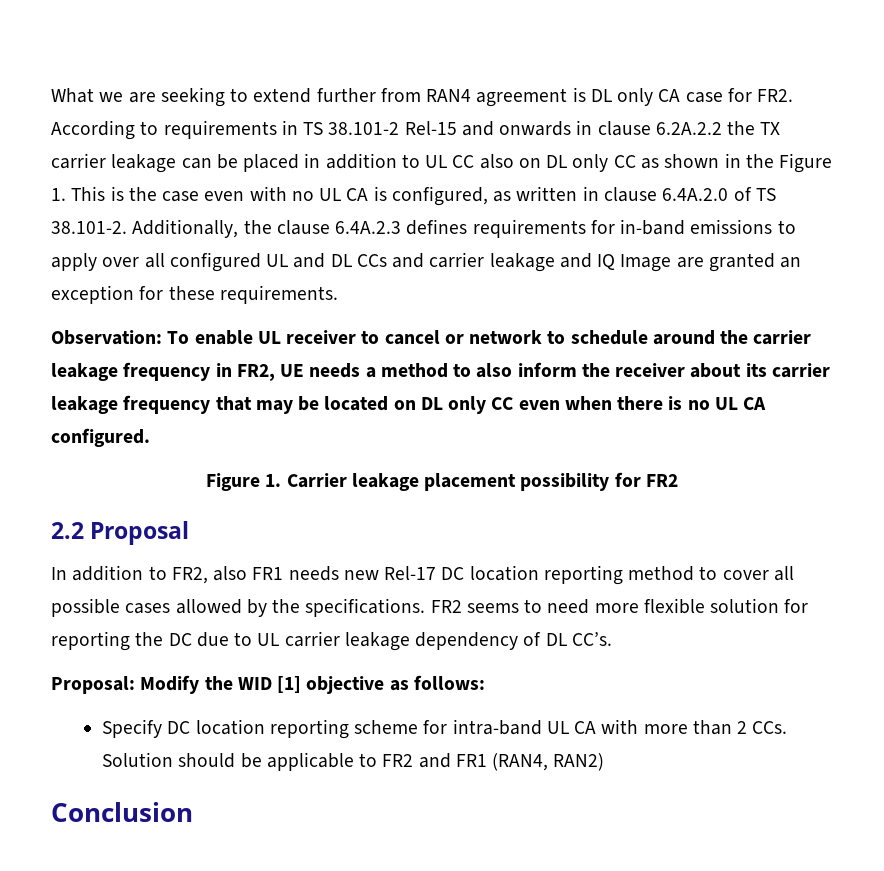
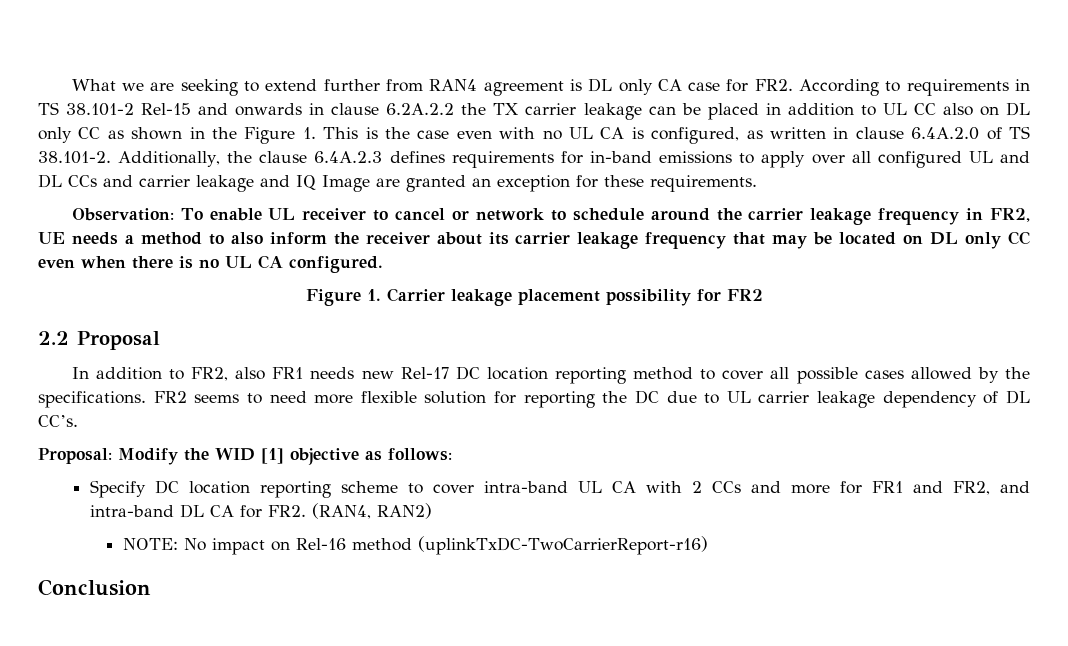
- Specify DC location reporting scheme for intra-band UL CA with more than 2 CCs. Solution should be applicable to FR2 and FR1 (RAN4, RAN2)
+ Specify DC location reporting scheme to cover intra-band UL CA with 2 CCs and more for FR1 and FR2, and intra-band DL CA for FR2. (RAN4, RAN2)
+ NOTE: No impact on Rel-16 method (uplinkTxDC-TwoCarrierReport-r16)

